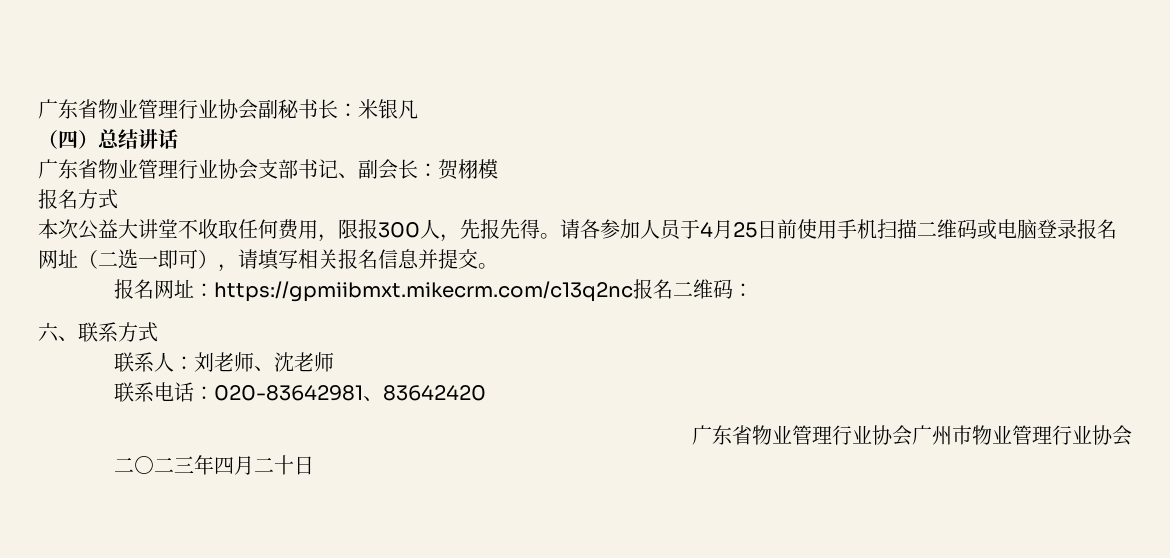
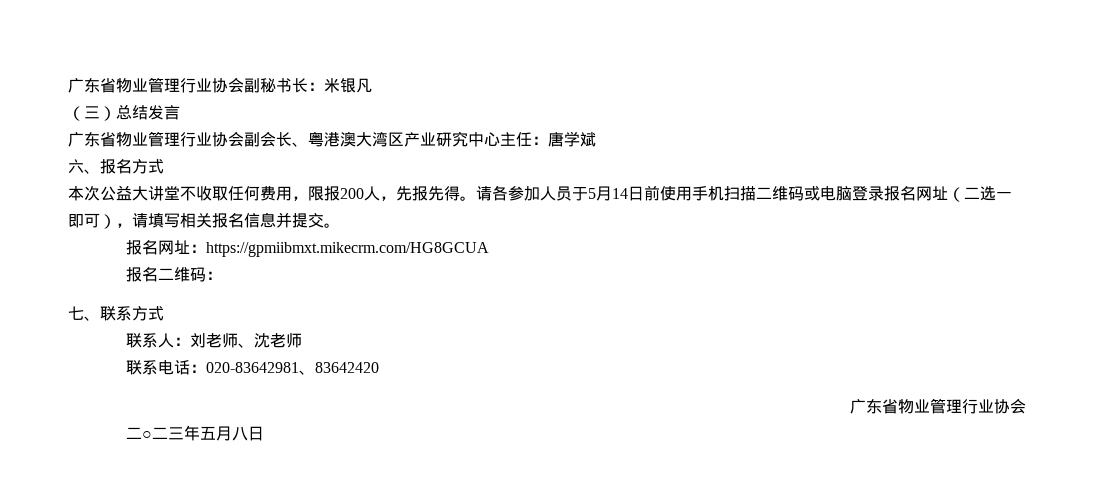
- （四）总结讲话
- 广东省物业管理行业协会支部书记、副会长：贺栩模
- 报名方式
+ （三）总结发言
+ 广东省物业管理行业协会副会长、粤港澳大湾区产业研究中心主任：唐学斌
+ 六、报名方式
- 本次公益大讲堂不收取任何费用，限报300人，先报先得。
+ 本次公益大讲堂不收取任何费用，限报200人，先报先得。
- 请各参加人员于4月25日前使用手机扫描二维码或电脑登录报名网址（二选一即可），请填写相关报名信息并提交。
+ 请各参加人员于5月14日前使用手机扫描二维码或电脑登录报名网址（二选一即可），请填写相关报名信息并提交。
- 报名网址：https://gpmiibmxt.mikecrm.com/c13q2nc报名二维码：
+ 报名网址：https://gpmiibmxt.mikecrm.com/HG8GCUA
+ 报名二维码：
- 六、联系方式
+ 七、联系方式
  联系电话：020-83642981、83642420
- 广东省物业管理行业协会广州市物业管理行业协会
+ 广东省物业管理行业协会
- 二○二三年四月二十日
+ 二○二三年五月八日

